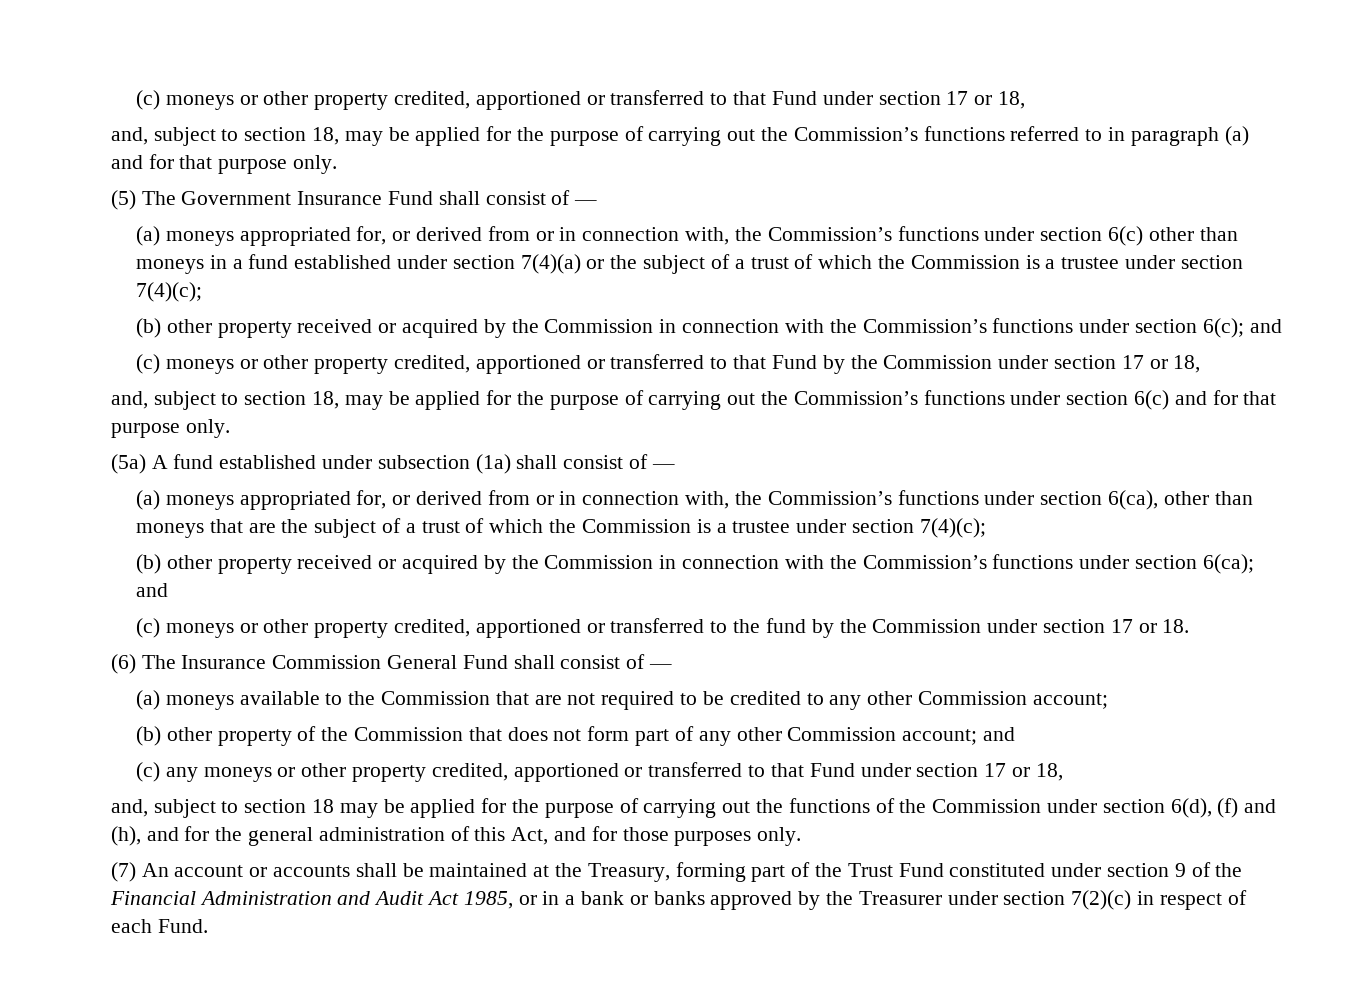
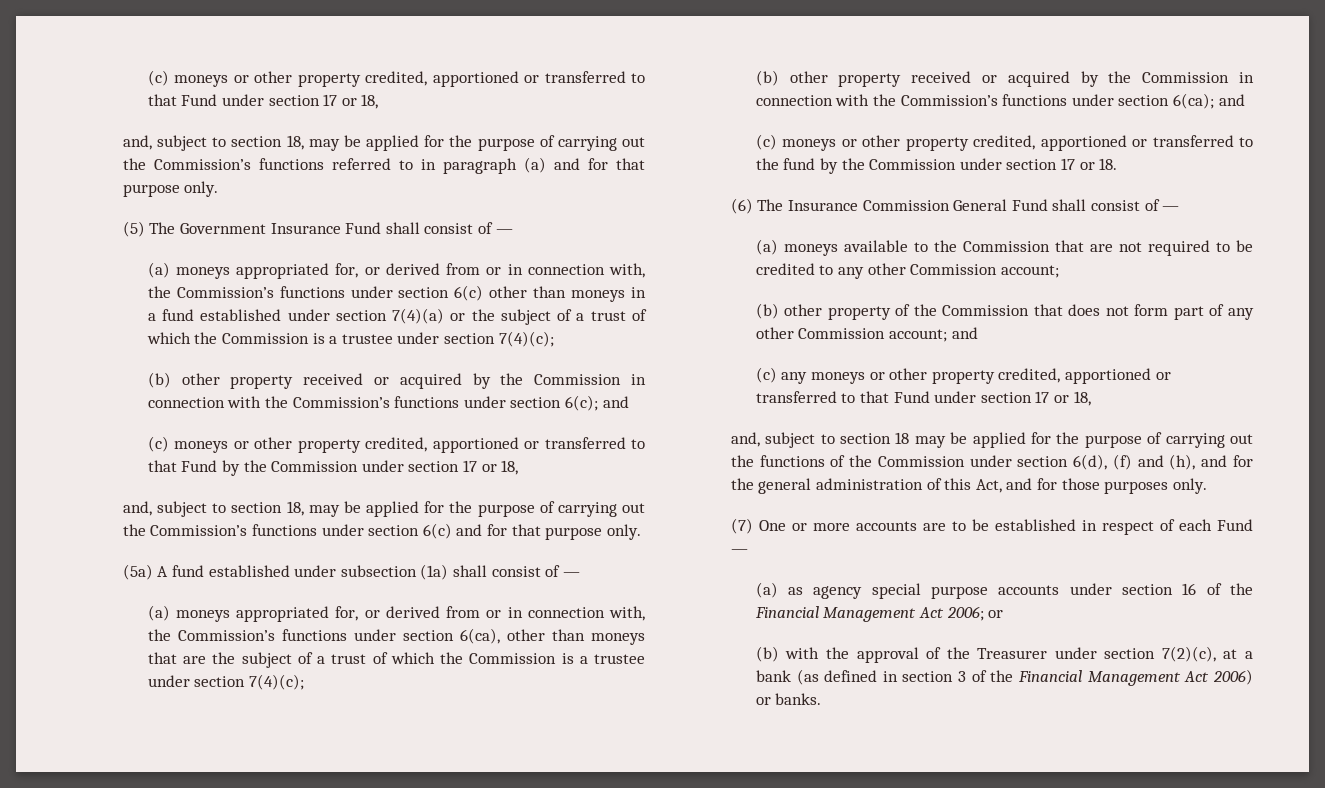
- (7) An account or accounts shall be maintained at the Treasury, forming part of the Trust Fund constituted under section 9 of the Financial Administration and Audit Act 1985, or in a bank or banks approved by the Treasurer under section 7(2)(c) in respect of each Fund.
+ (7) One or more accounts are to be established in respect of each Fund —
+ (a) as agency special purpose accounts under section 16 of the Financial Management Act 2006; or
+ (b) with the approval of the Treasurer under section 7(2)(c), at a bank (as defined in section 3 of the Financial Management Act 2006) or banks.

